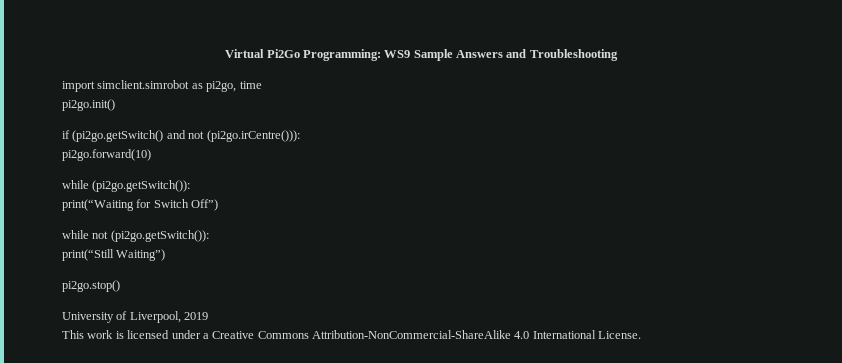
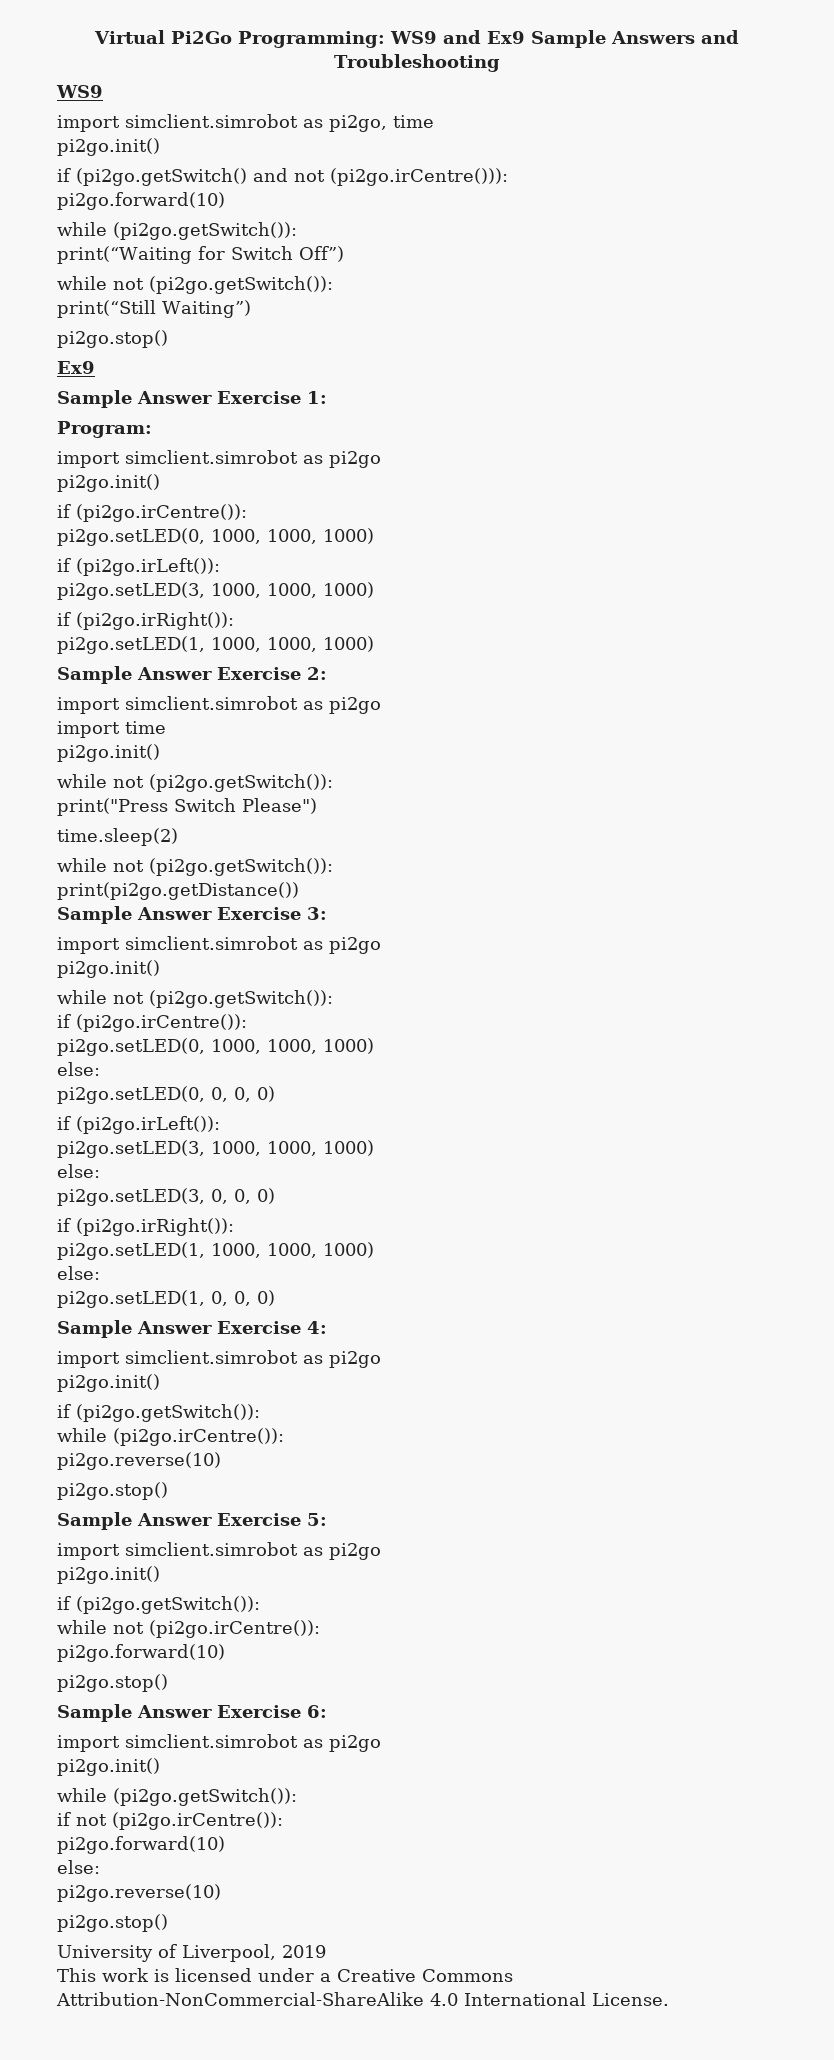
- Virtual Pi2Go Programming: WS9 Sample Answers and Troubleshooting
+ Virtual Pi2Go Programming: WS9 and Ex9 Sample Answers and Troubleshooting
+ WS9
  print(“Still Waiting”)
+ pi2go.stop()
+ Ex9
+ Sample Answer Exercise 1:
+ Program:
+ import simclient.simrobot as pi2go
+ pi2go.init()
+ if (pi2go.irCentre()):
+ pi2go.setLED(0, 1000, 1000, 1000)
+ if (pi2go.irLeft()):
+ pi2go.setLED(3, 1000, 1000, 1000)
+ if (pi2go.irRight()):
+ pi2go.setLED(1, 1000, 1000, 1000)
+ Sample Answer Exercise 2:
+ import simclient.simrobot as pi2go
+ import time
+ pi2go.init()
+ while not (pi2go.getSwitch()):
+ print("Press Switch Please")
+ time.sleep(2)
+ while not (pi2go.getSwitch()):
+ print(pi2go.getDistance())
+ Sample Answer Exercise 3:
+ import simclient.simrobot as pi2go
+ pi2go.init()
+ while not (pi2go.getSwitch()):
+ if (pi2go.irCentre()):
+ pi2go.setLED(0, 1000, 1000, 1000)
+ else:
+ pi2go.setLED(0, 0, 0, 0)
+ if (pi2go.irLeft()):
+ pi2go.setLED(3, 1000, 1000, 1000)
+ else:
+ pi2go.setLED(3, 0, 0, 0)
+ if (pi2go.irRight()):
+ pi2go.setLED(1, 1000, 1000, 1000)
+ else:
+ pi2go.setLED(1, 0, 0, 0)
+ Sample Answer Exercise 4:
+ import simclient.simrobot as pi2go
+ pi2go.init()
+ if (pi2go.getSwitch()):
+ while (pi2go.irCentre()):
+ pi2go.reverse(10)
+ pi2go.stop()
+ Sample Answer Exercise 5:
+ import simclient.simrobot as pi2go
+ pi2go.init()
+ if (pi2go.getSwitch()):
+ while not (pi2go.irCentre()):
+ pi2go.forward(10)
+ pi2go.stop()
+ Sample Answer Exercise 6:
+ import simclient.simrobot as pi2go
+ pi2go.init()
+ while (pi2go.getSwitch()):
+ if not (pi2go.irCentre()):
+ pi2go.forward(10)
+ else:
+ pi2go.reverse(10)

